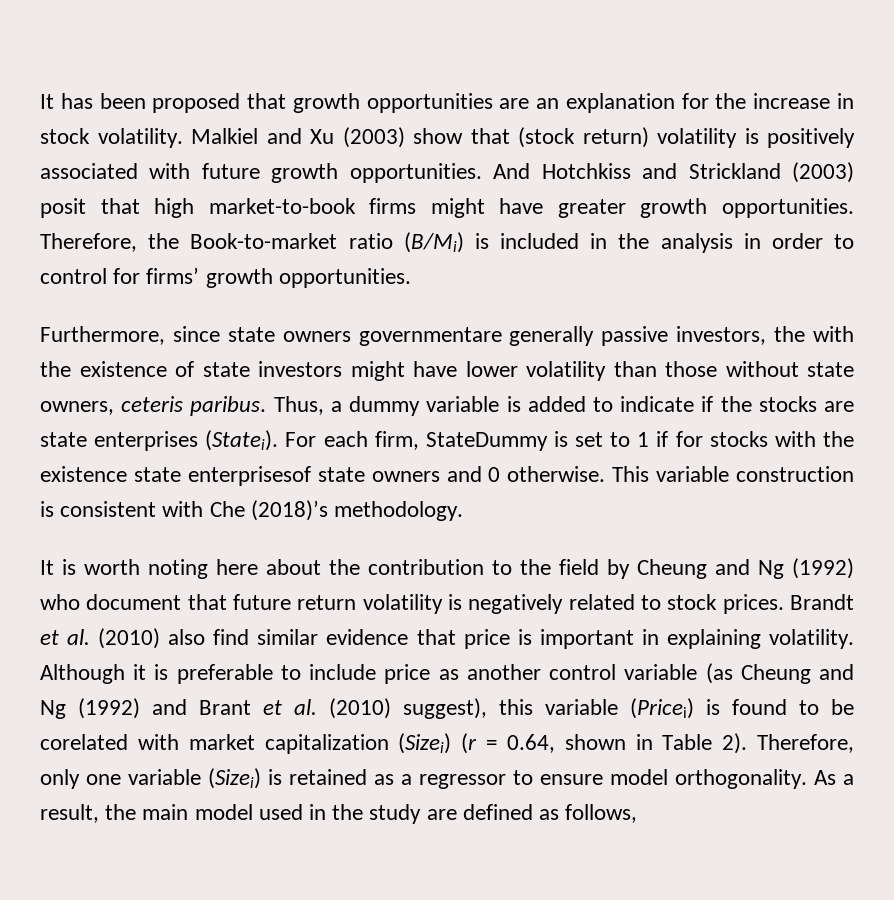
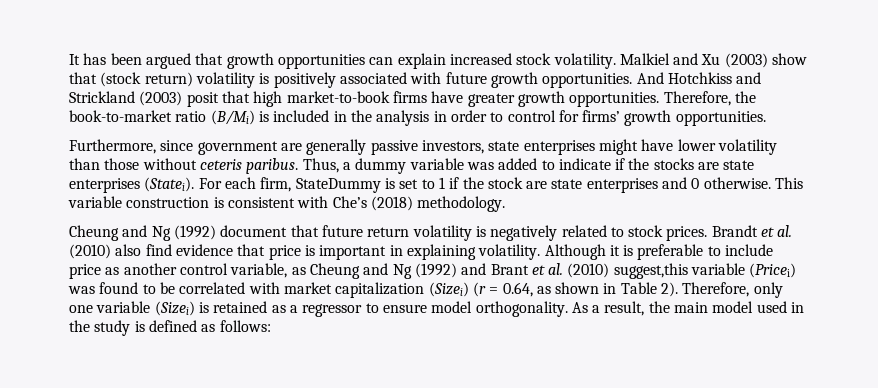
- It has been proposed that growth opportunities are an explanation for the increase in stock volatility.
+ It has been argued that growth opportunities can explain increased stock volatility.
- And Hotchkiss and Strickland (2003) posit that high market-to-book firms might have greater growth opportunities.
+ And Hotchkiss and Strickland (2003) posit that high market-to-book firms have greater growth opportunities.
- Therefore, the Book-to-market ratio (B/Mi) is included in the analysis in order to control for firms’ growth opportunities.
+ Therefore, the book-to-market ratio (B/Mi) is included in the analysis in order to control for firms’ growth opportunities.
- Furthermore, since state owners governmentare generally passive investors, the with the existence of state investors might have lower volatility than those without state owners, ceteris paribus.
+ Furthermore, since government are generally passive investors, state enterprises might have lower volatility than those without ceteris paribus.
- Thus, a dummy variable is added to indicate if the stocks are state enterprises (Statei).
+ Thus, a dummy variable was added to indicate if the stocks are state enterprises (Statei).
- For each firm, StateDummy is set to 1 if for stocks with the existence state enterprisesof state owners and 0 otherwise.
+ For each firm, StateDummy is set to 1 if the stock are state enterprises and 0 otherwise.
- This variable construction is consistent with Che (2018)’s methodology.
+ This variable construction is consistent with Che’s (2018) methodology.
- It is worth noting here about the contribution to the field by Cheung and Ng (1992) who document that future return volatility is negatively related to stock prices.
+ Cheung and Ng (1992) document that future return volatility is negatively related to stock prices.
- Brandt et al. (2010) also find similar evidence that price is important in explaining volatility.
+ Brandt et al. (2010) also find evidence that price is important in explaining volatility.
- Although it is preferable to include price as another control variable (as Cheung and Ng (1992) and Brant et al. (2010) suggest), this variable (Pricei) is found to be corelated with market capitalization (Sizei) (r = 0.64, shown in Table 2).
+ Although it is preferable to include price as another control variable, as Cheung and Ng (1992) and Brant et al. (2010) suggest,this variable (Pricei) was found to be correlated with market capitalization (Sizei) (r = 0.64, as shown in Table 2).
- As a result, the main model used in the study are defined as follows,
+ As a result, the main model used in the study is defined as follows:

